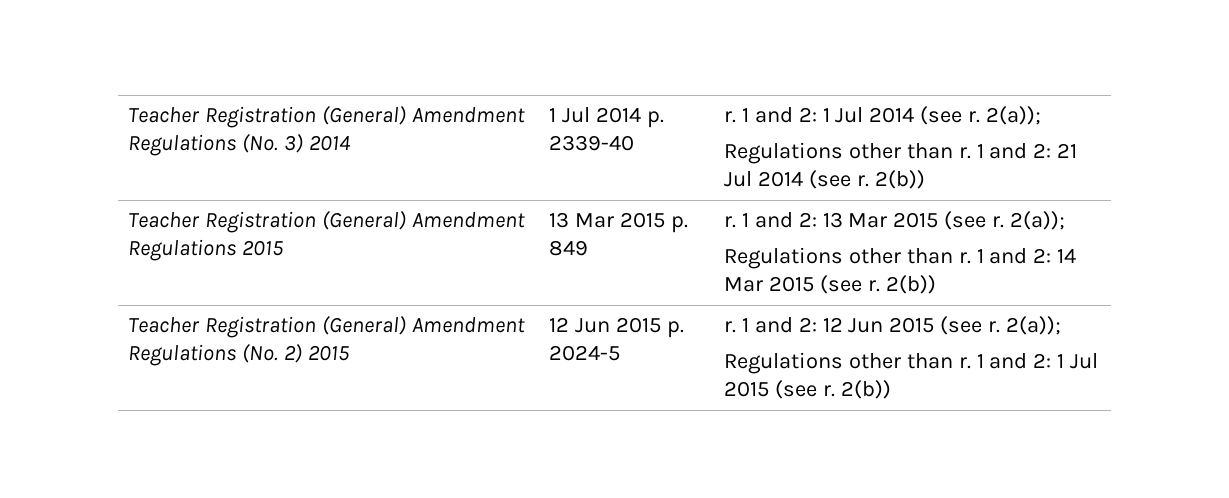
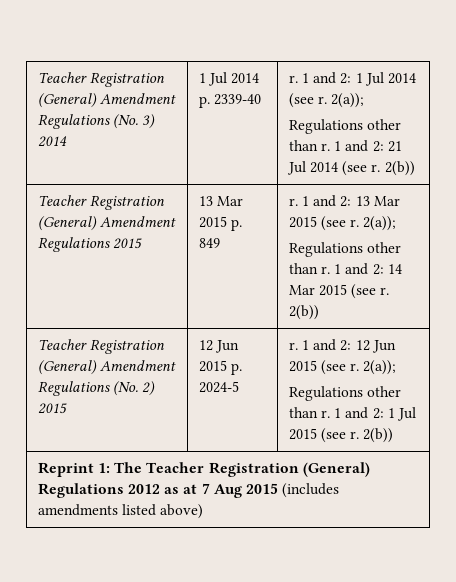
+ Reprint 1: The Teacher Registration (General) Regulations 2012 as at 7 Aug 2015 (includes amendments listed above)

